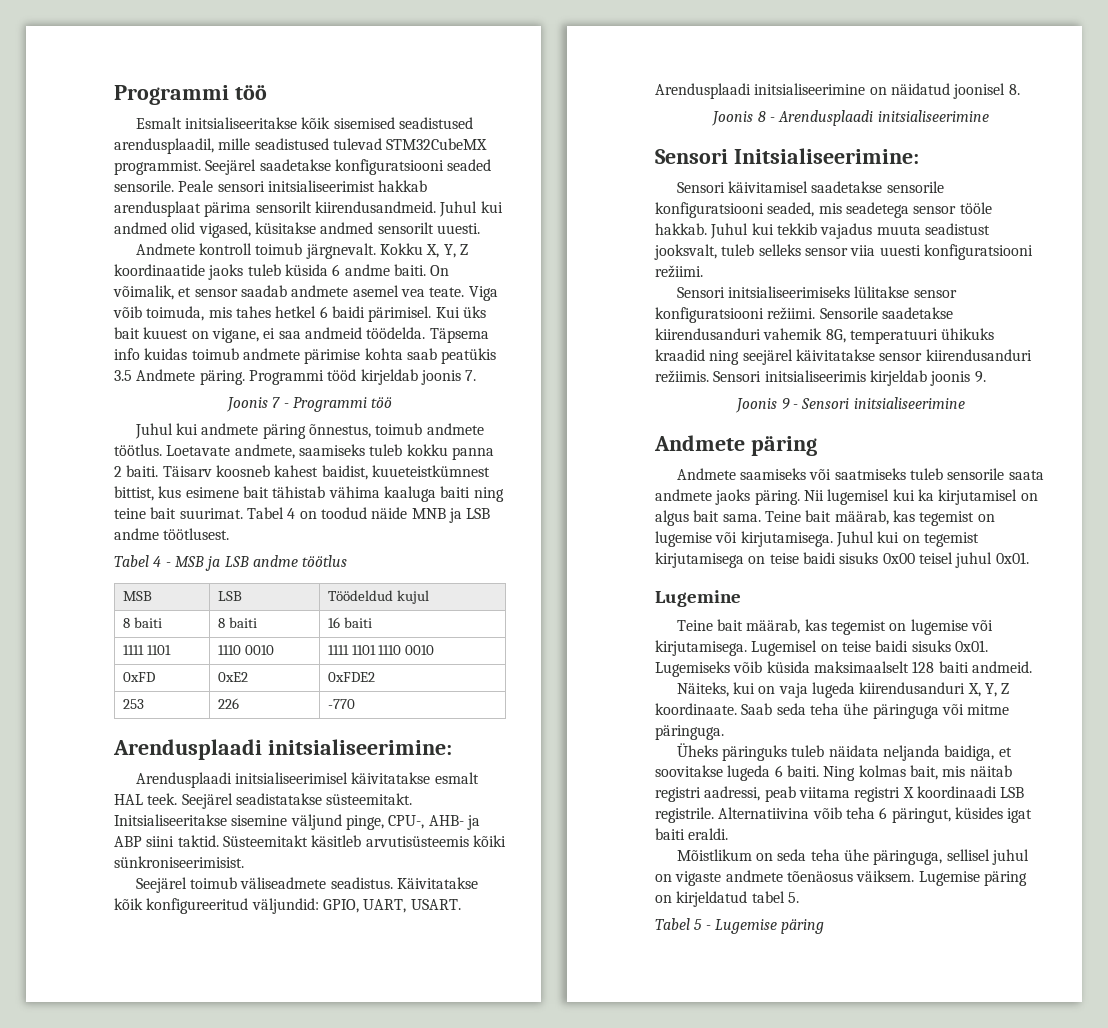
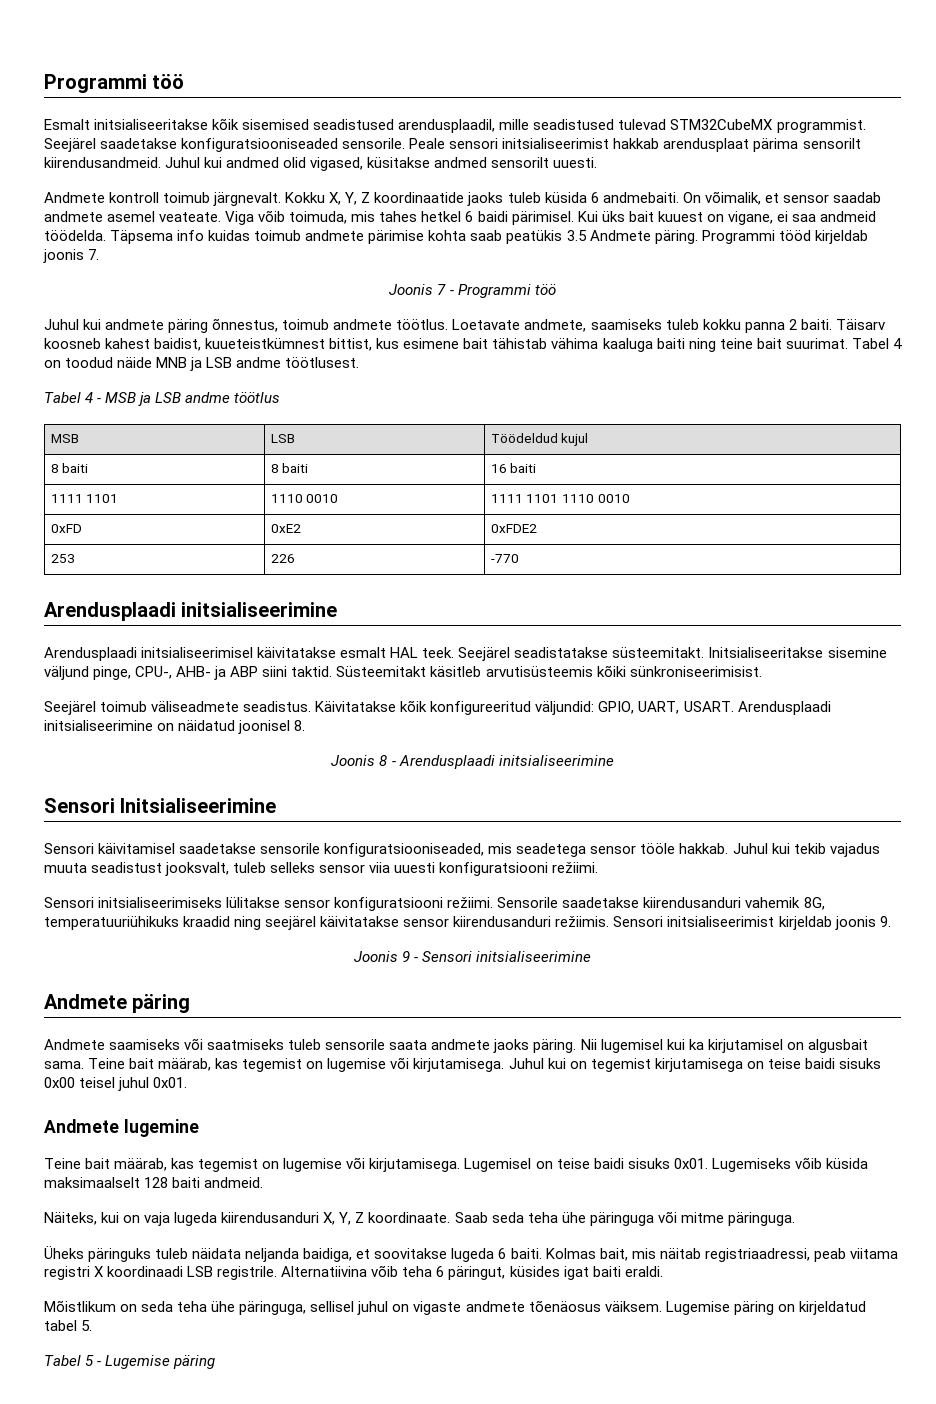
- Seejärel saadetakse konfiguratsiooni seaded sensorile.
+ Seejärel saadetakse konfiguratsiooniseaded sensorile.
- Kokku X, Y, Z koordinaatide jaoks tuleb küsida 6 andme baiti.
+ Kokku X, Y, Z koordinaatide jaoks tuleb küsida 6 andmebaiti.
- On võimalik, et sensor saadab andmete asemel vea teate.
+ On võimalik, et sensor saadab andmete asemel veateate.
  253 | 226 | -770
- Arendusplaadi initsialiseerimine:
+ Arendusplaadi initsialiseerimine
- Sensori Initsialiseerimine:
+ Sensori Initsialiseerimine
- Sensori käivitamisel saadetakse sensorile konfiguratsiooni seaded, mis seadetega sensor tööle hakkab.
+ Sensori käivitamisel saadetakse sensorile konfiguratsiooniseaded, mis seadetega sensor tööle hakkab.
- Juhul kui tekkib vajadus muuta seadistust jooksvalt, tuleb selleks sensor viia uuesti konfiguratsiooni režiimi.
+ Juhul kui tekib vajadus muuta seadistust jooksvalt, tuleb selleks sensor viia uuesti konfiguratsiooni režiimi.
- Sensorile saadetakse kiirendusanduri vahemik 8G, temperatuuri ühikuks kraadid ning seejärel käivitatakse sensor kiirendusanduri režiimis.
+ Sensorile saadetakse kiirendusanduri vahemik 8G, temperatuuriühikuks kraadid ning seejärel käivitatakse sensor kiirendusanduri režiimis.
- Sensori initsialiseerimis kirjeldab joonis 9.
+ Sensori initsialiseerimist kirjeldab joonis 9.
- Nii lugemisel kui ka kirjutamisel on algus bait sama.
+ Nii lugemisel kui ka kirjutamisel on algusbait sama.
- Lugemine
+ Andmete lugemine
- Ning kolmas bait, mis näitab registri aadressi, peab viitama registri X koordinaadi LSB registrile.
+ Kolmas bait, mis näitab registriaadressi, peab viitama registri X koordinaadi LSB registrile.

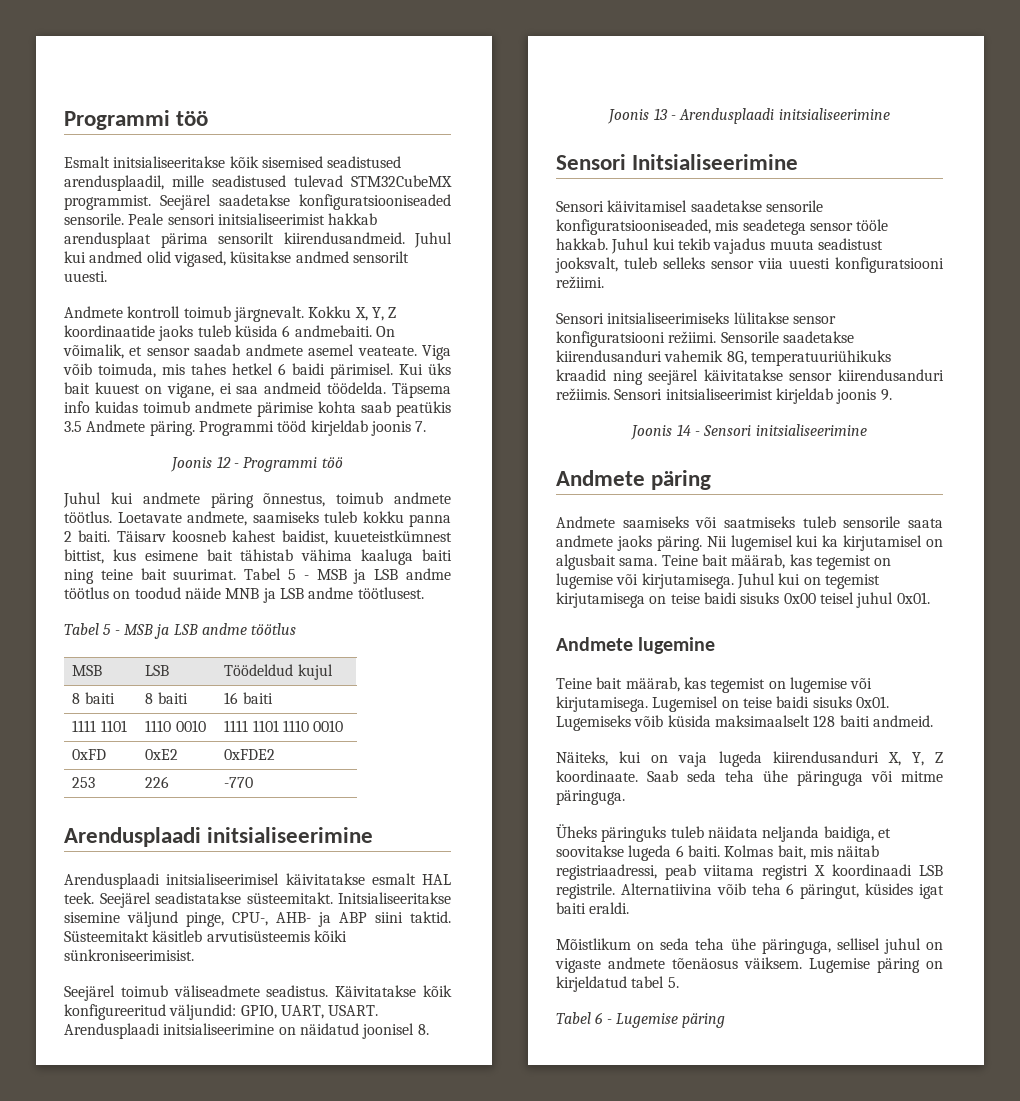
- Joonis 7 - Programmi töö
+ Joonis 12 - Programmi töö
- Tabel 4 on toodud näide MNB ja LSB andme töötlusest.
- Tabel 4 - MSB ja LSB andme töötlus
+ Tabel 5 - MSB ja LSB andme töötlus on toodud näide MNB ja LSB andme töötlusest.
+ Tabel 5 - MSB ja LSB andme töötlus
- Joonis 8 - Arendusplaadi initsialiseerimine
+ Joonis 13 - Arendusplaadi initsialiseerimine
- Joonis 9 - Sensori initsialiseerimine
+ Joonis 14 - Sensori initsialiseerimine
- Tabel 5 - Lugemise päring
+ Tabel 6 - Lugemise päring

